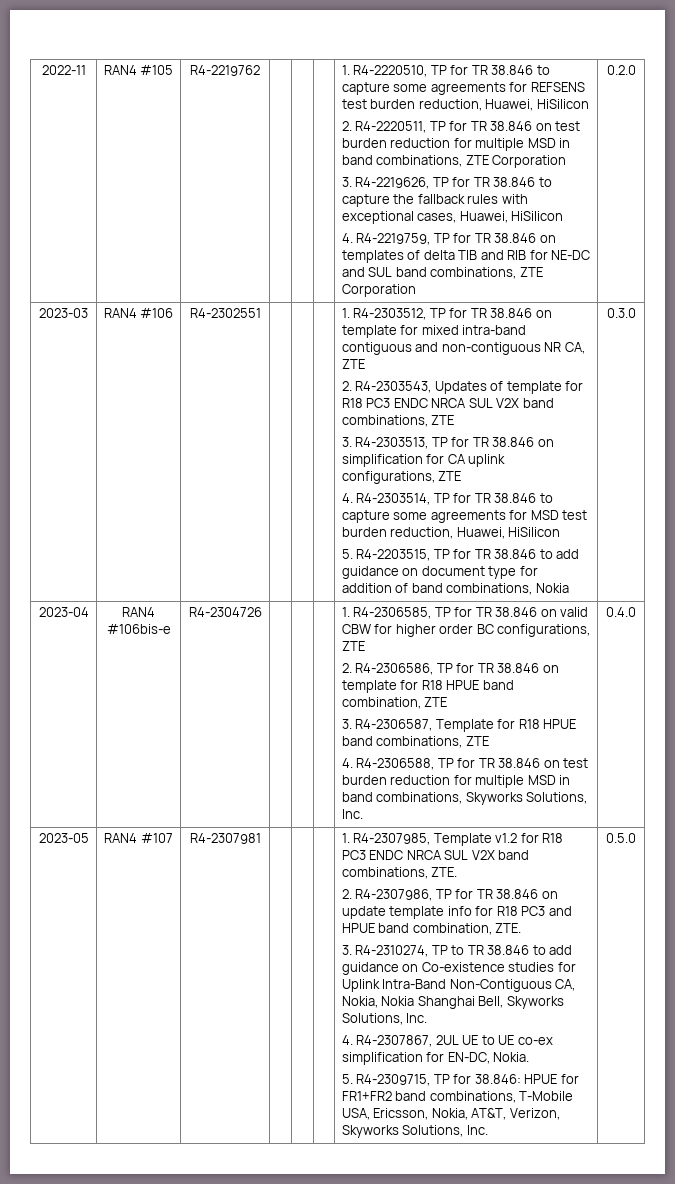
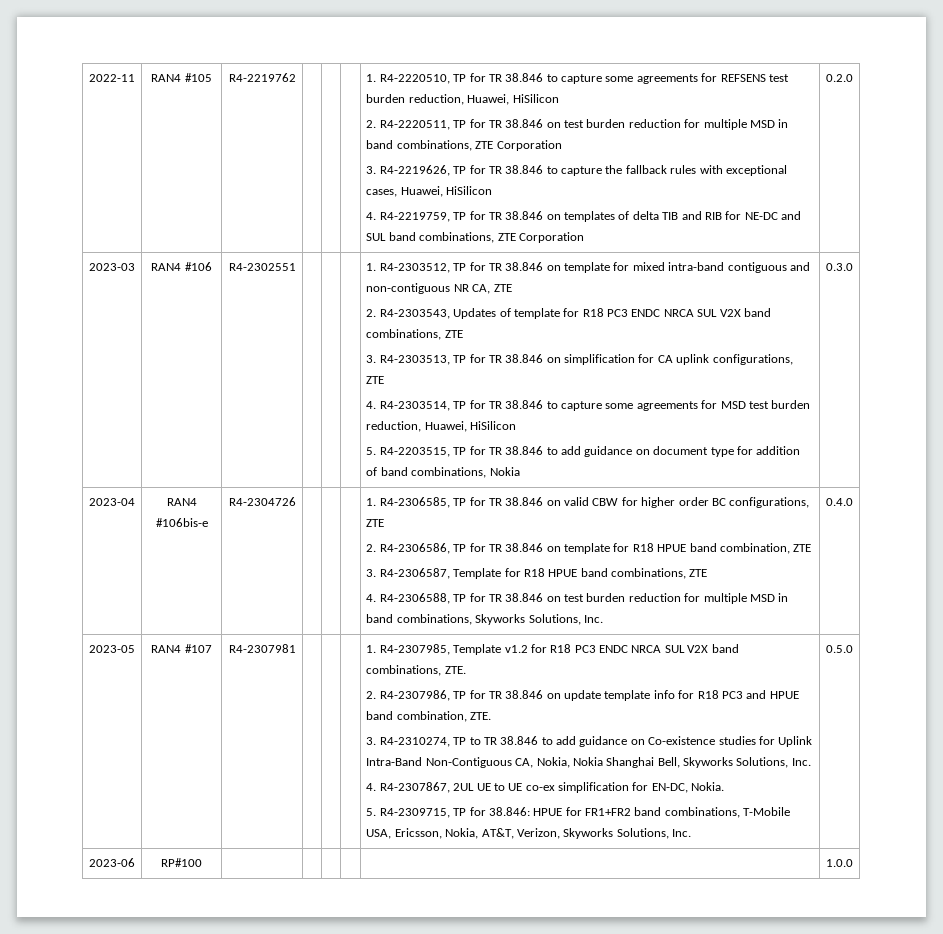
+ 2023-06 | RP#100 | | | | | | 1.0.0

